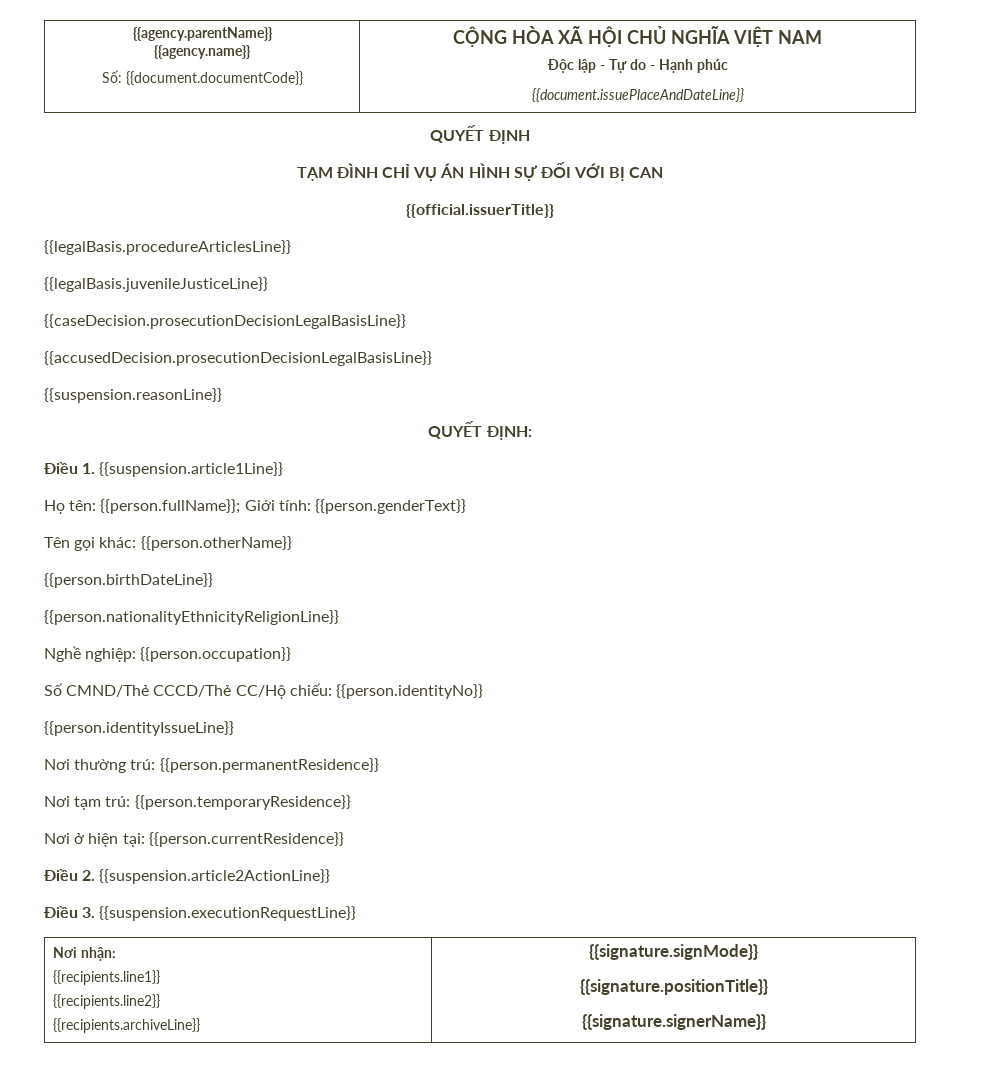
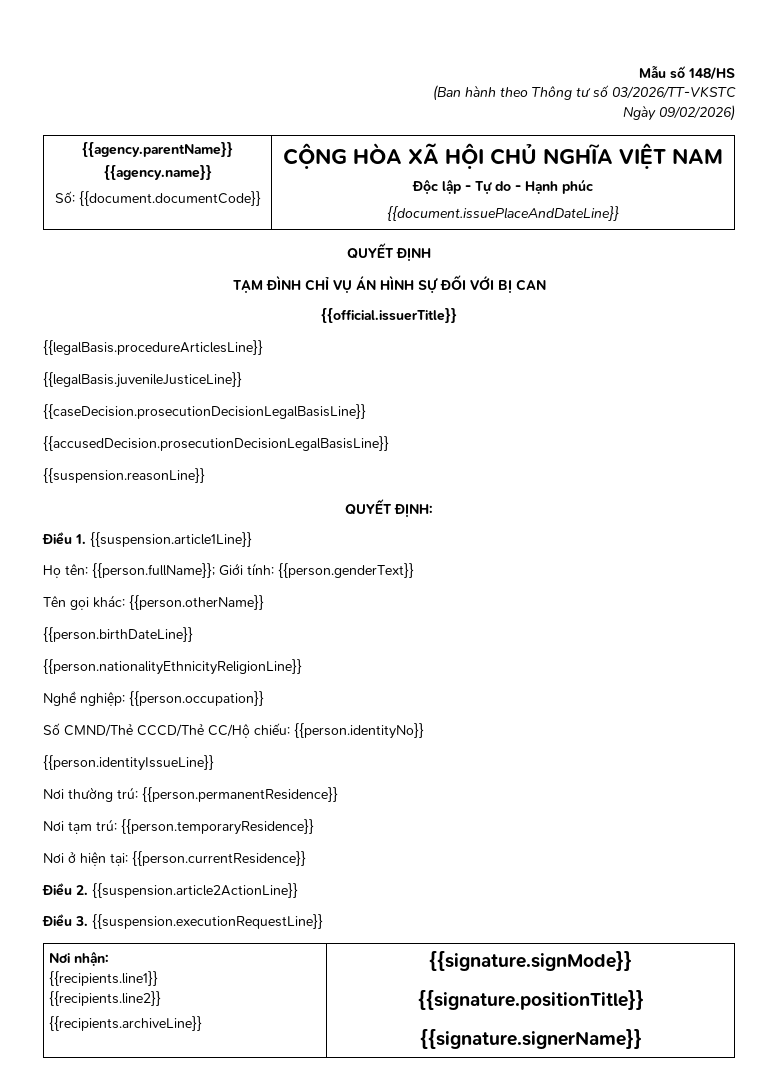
+ Mẫu số 148/HS
+ (Ban hành theo Thông tư số 03/2026/TT-VKSTC
+ Ngày 09/02/2026)

